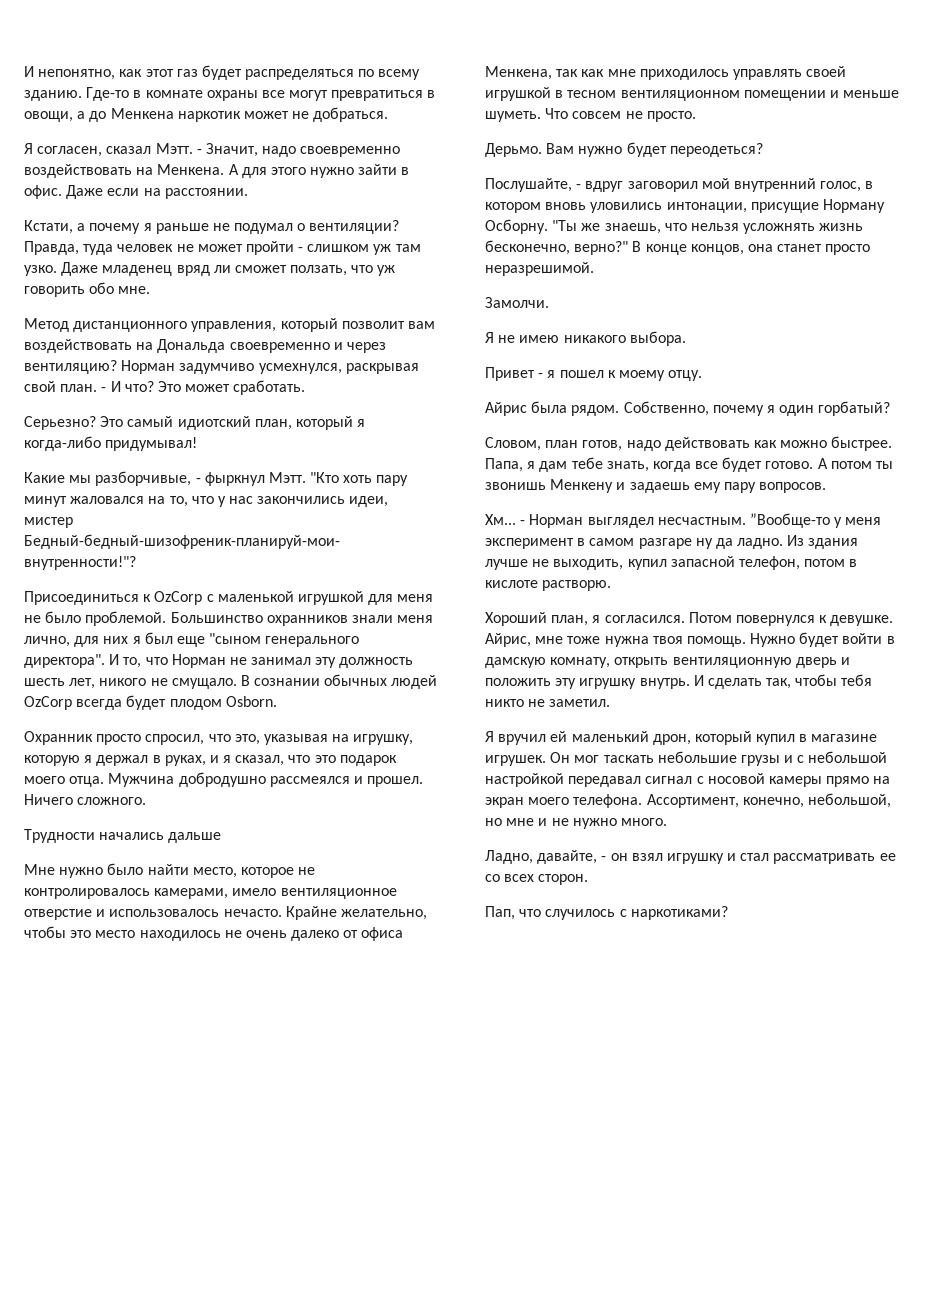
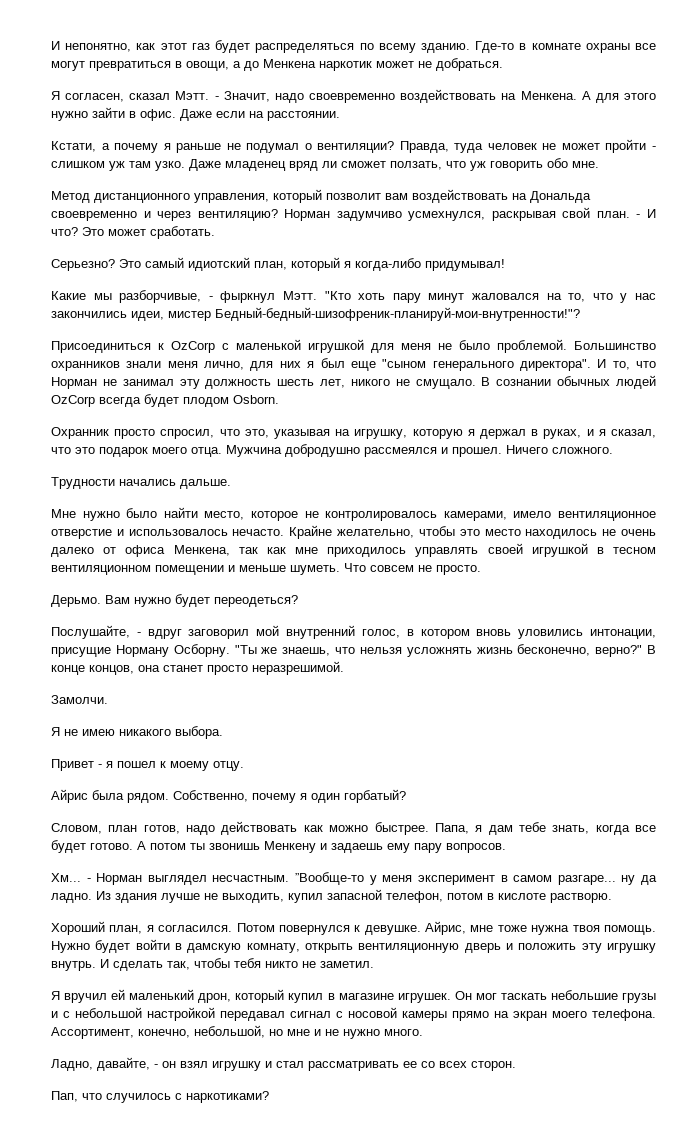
- Трудности начались дальше
+ Трудности начались дальше.
- - Норман выглядел несчастным. ”Вообще-то у меня эксперимент в самом разгаре ну да ладно.
+ - Норман выглядел несчастным. ”Вообще-то у меня эксперимент в самом разгаре... ну да ладно.

